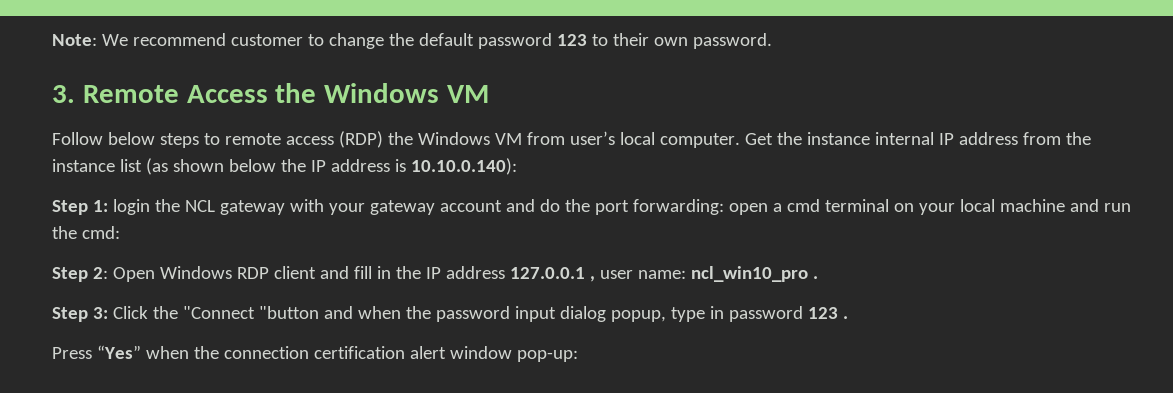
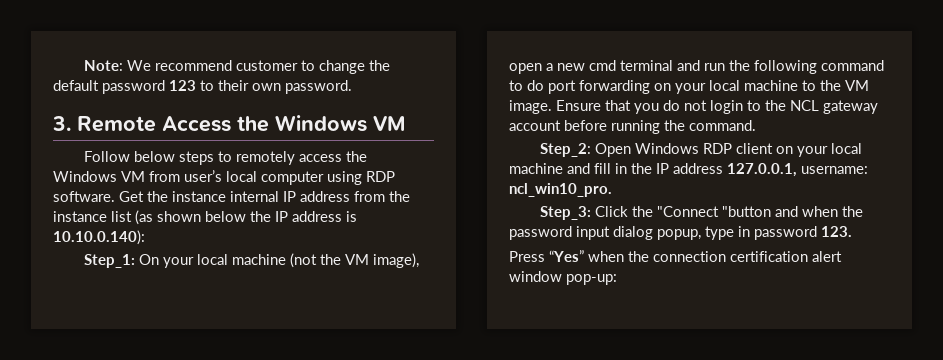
- Follow below steps to remote access (RDP) the Windows VM from user’s local computer.
+ Follow below steps to remotely access the Windows VM from user’s local computer using RDP software.
- Step 1: login the NCL gateway with your gateway account and do the port forwarding: open a cmd terminal on your local machine and run the cmd:
- Step 2: Open Windows RDP client and fill in the IP address 127.0.0.1 , user name: ncl_win10_pro .
- Step 3: Click the "Connect "button and when the password input dialog popup, type in password 123 .
+ Step_1: On your local machine (not the VM image), open a new cmd terminal and run the following command to do port forwarding on your local machine to the VM image. Ensure that you do not login to the NCL gateway account before running the command.
+ Step_2: Open Windows RDP client on your local machine and fill in the IP address 127.0.0.1, username: ncl_win10_pro.
+ Step_3: Click the "Connect "button and when the password input dialog popup, type in password 123.

